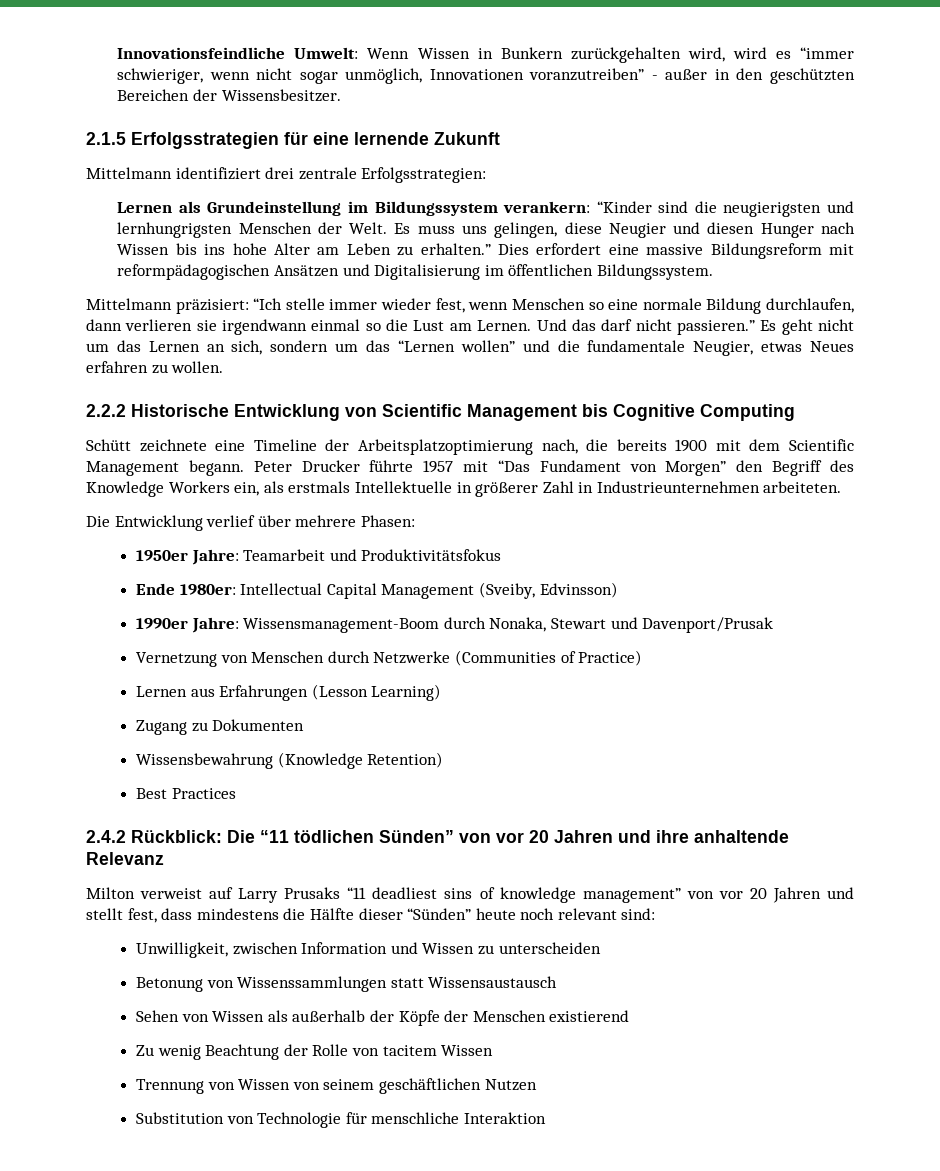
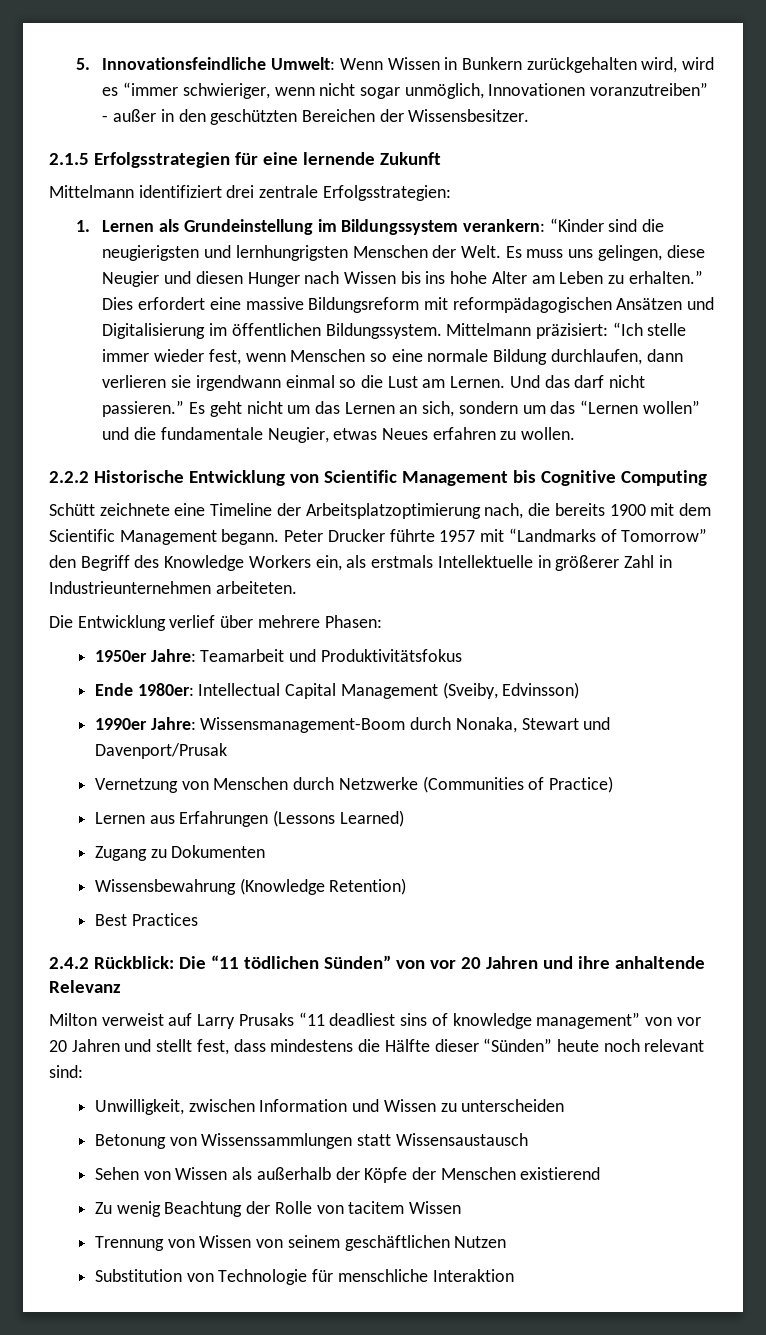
- Innovationsfeindliche Umwelt: Wenn Wissen in Bunkern zurückgehalten wird, wird es “immer schwieriger, wenn nicht sogar unmöglich, Innovationen voranzutreiben” - außer in den geschützten Bereichen der Wissensbesitzer.
+ 5. Innovationsfeindliche Umwelt: Wenn Wissen in Bunkern zurückgehalten wird, wird es “immer schwieriger, wenn nicht sogar unmöglich, Innovationen voranzutreiben” - außer in den geschützten Bereichen der Wissensbesitzer.
- Lernen als Grundeinstellung im Bildungssystem verankern: “Kinder sind die neugierigsten und lernhungrigsten Menschen der Welt.
+ 1. Lernen als Grundeinstellung im Bildungssystem verankern: “Kinder sind die neugierigsten und lernhungrigsten Menschen der Welt.
- Dies erfordert eine massive Bildungsreform mit reformpädagogischen Ansätzen und Digitalisierung im öffentlichen Bildungssystem.
- Mittelmann präzisiert: “Ich stelle immer wieder fest, wenn Menschen so eine normale Bildung durchlaufen, dann verlieren sie irgendwann einmal so die Lust am Lernen.
+ Dies erfordert eine massive Bildungsreform mit reformpädagogischen Ansätzen und Digitalisierung im öffentlichen Bildungssystem. Mittelmann präzisiert: “Ich stelle immer wieder fest, wenn Menschen so eine normale Bildung durchlaufen, dann verlieren sie irgendwann einmal so die Lust am Lernen.
- Peter Drucker führte 1957 mit “Das Fundament von Morgen” den Begriff des Knowledge Workers ein, als erstmals Intellektuelle in größerer Zahl in Industrieunternehmen arbeiteten.
+ Peter Drucker führte 1957 mit “Landmarks of Tomorrow” den Begriff des Knowledge Workers ein, als erstmals Intellektuelle in größerer Zahl in Industrieunternehmen arbeiteten.
- Lernen aus Erfahrungen (Lesson Learning)
+ Lernen aus Erfahrungen (Lessons Learned)

